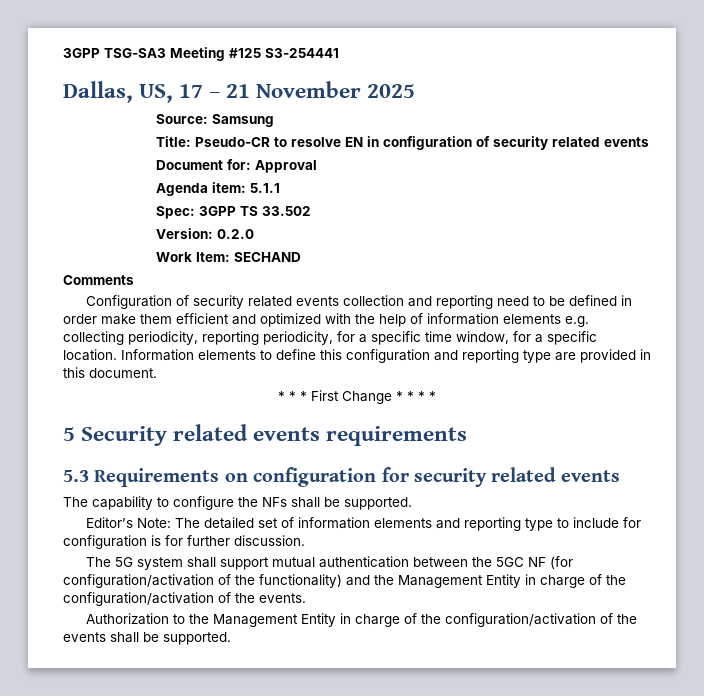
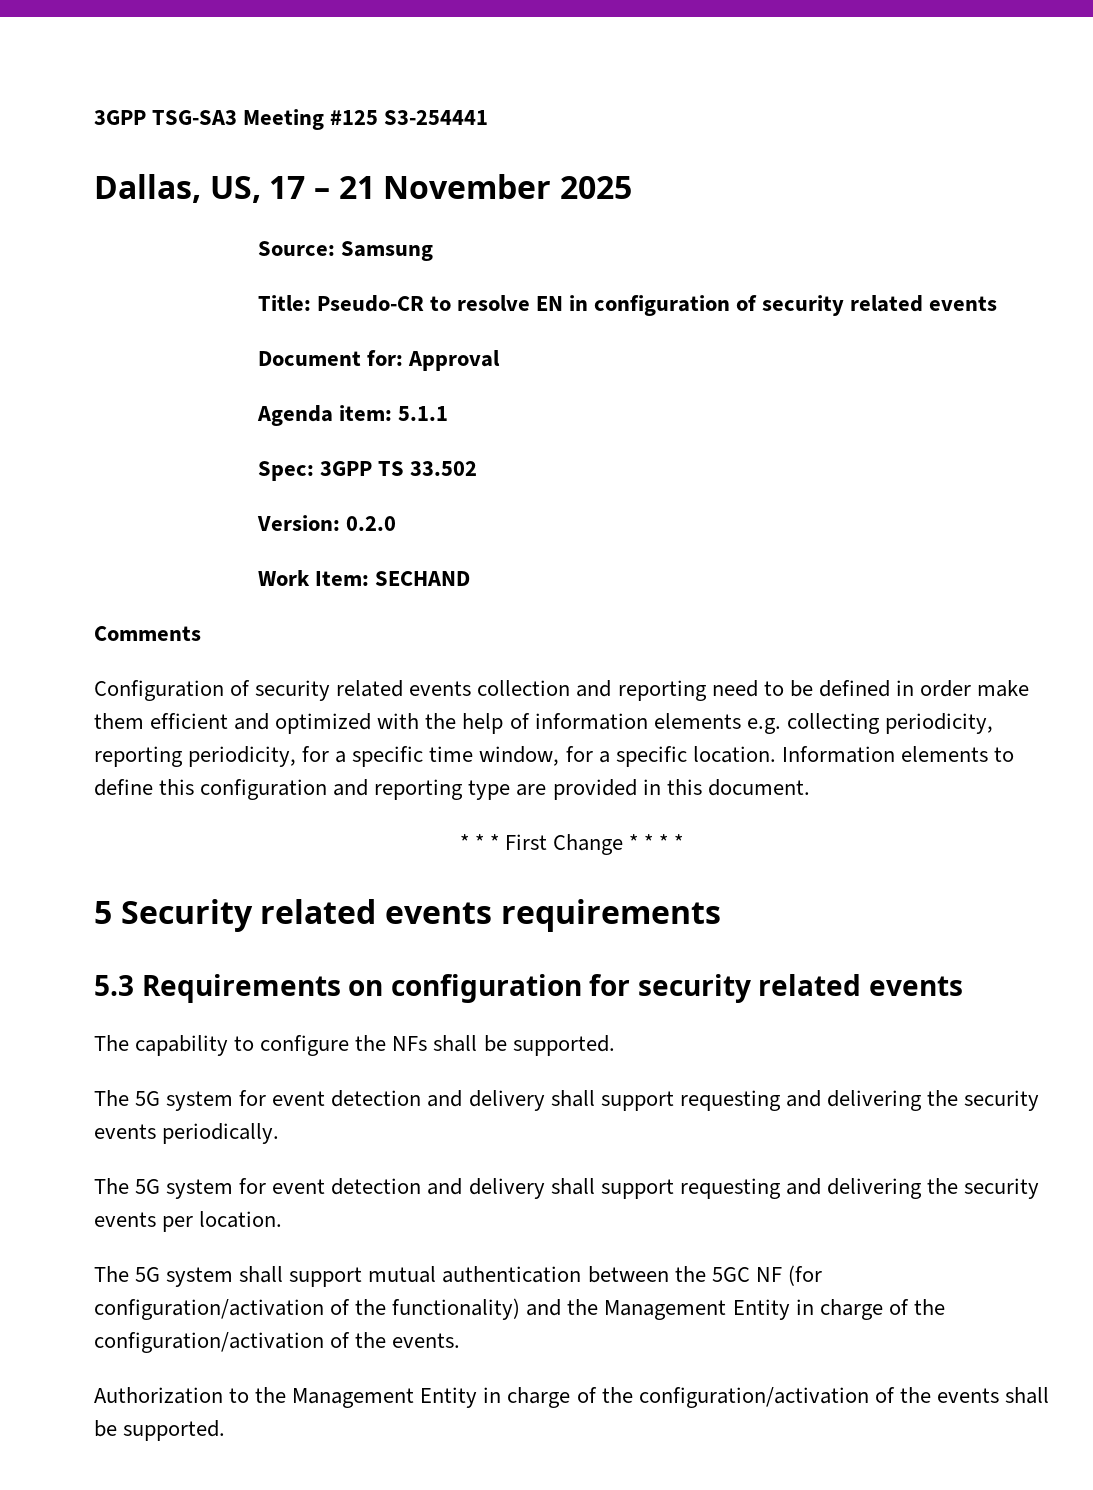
- Editor’s Note: The detailed set of information elements and reporting type to include for configuration is for further discussion.
+ The 5G system for event detection and delivery shall support requesting and delivering the security events periodically.
+ The 5G system for event detection and delivery shall support requesting and delivering the security events per location.

